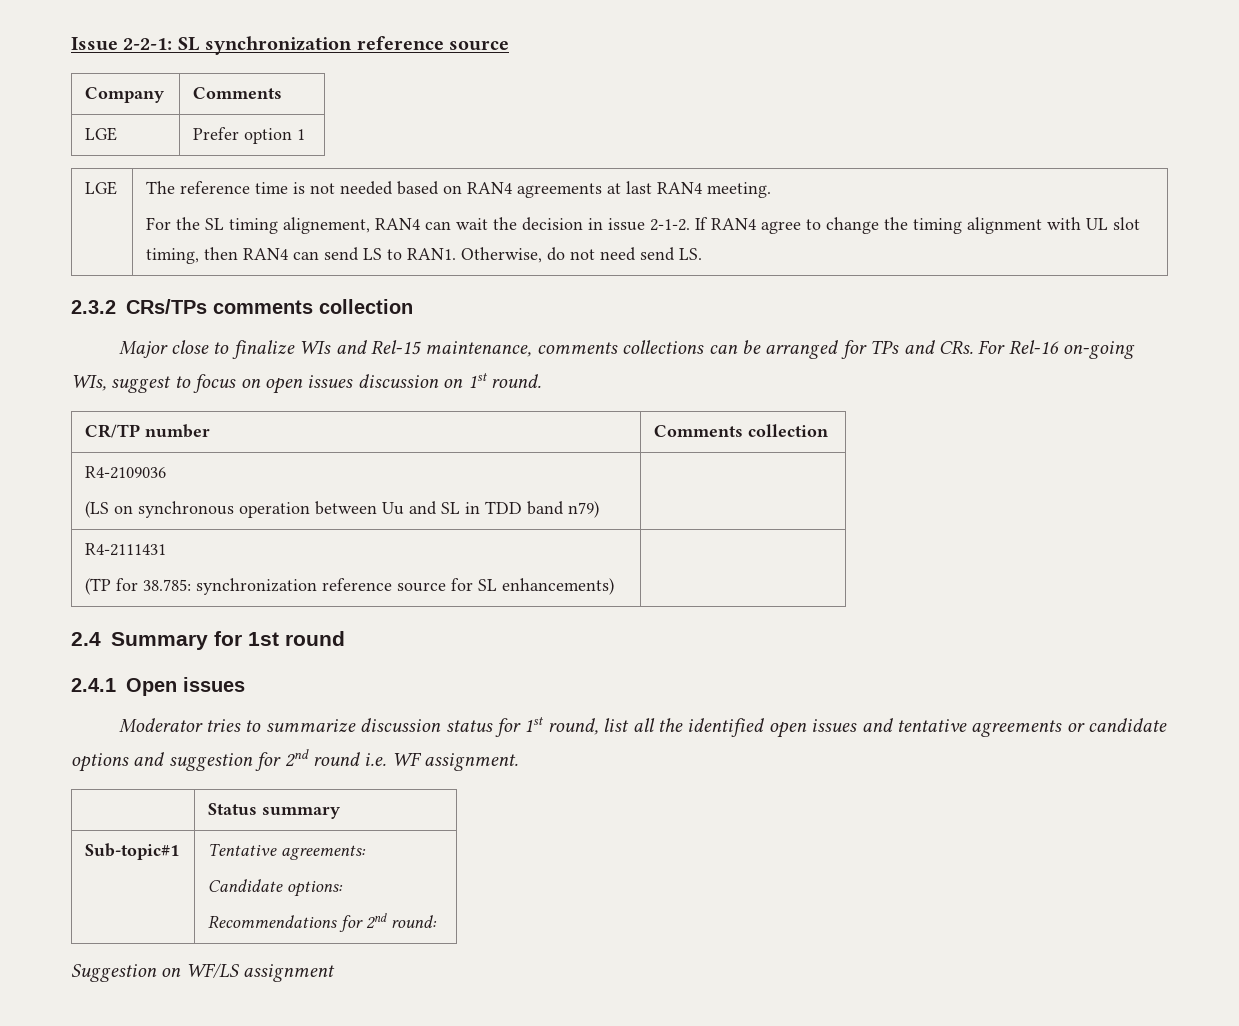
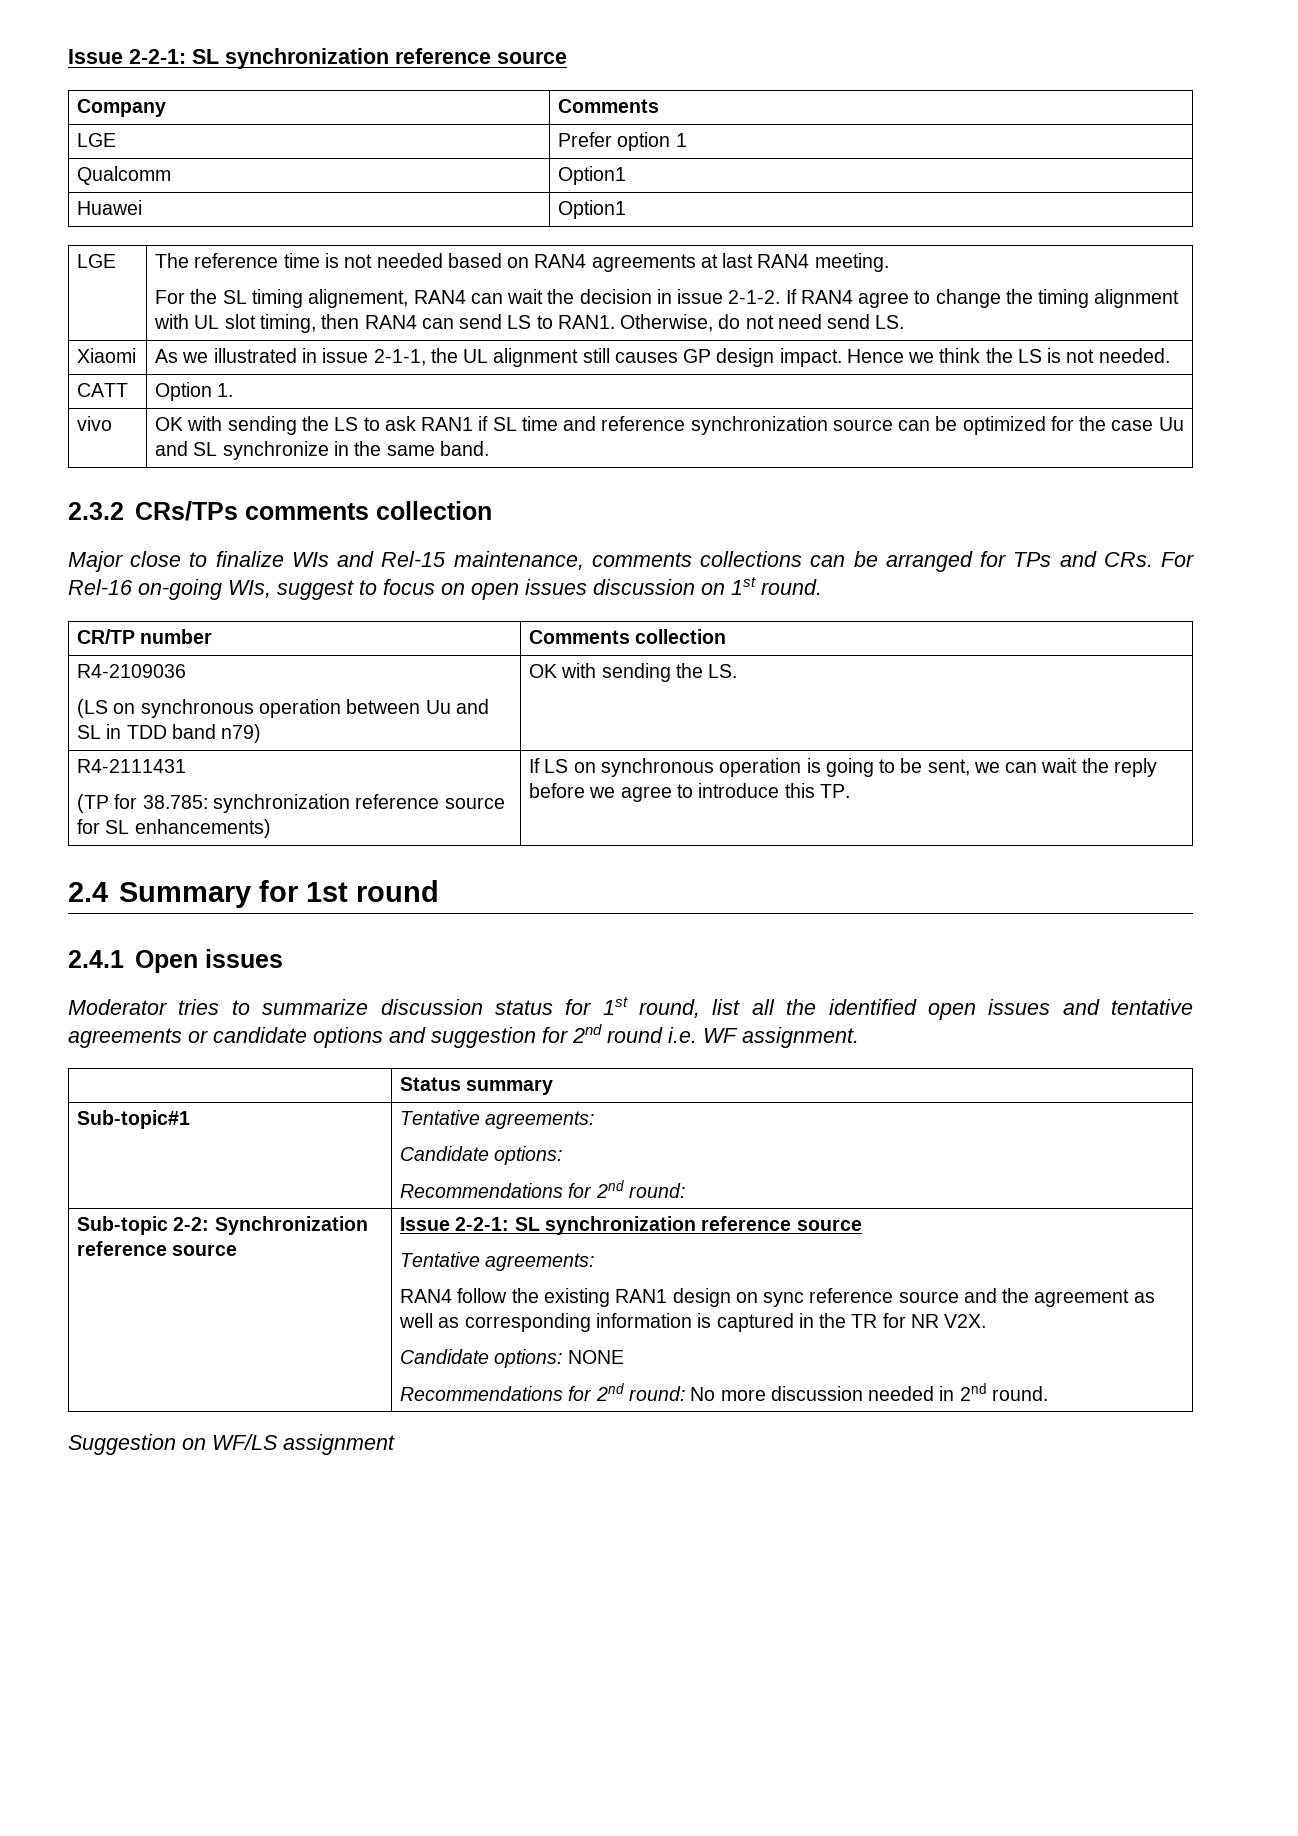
+ Qualcomm | Option1
+ Huawei | Option1
+ Xiaomi | As we illustrated in issue 2-1-1, the UL alignment still causes GP design impact. Hence we think the LS is not needed.
+ CATT | Option 1.
+ vivo | OK with sending the LS to ask RAN1 if SL time and reference synchronization source can be optimized for the case Uu and SL synchronize in the same band.
  R4-2109036
- (LS on synchronous operation between Uu and SL in TDD band n79) |
+ (LS on synchronous operation between Uu and SL in TDD band n79) | OK with sending the LS.
  R4-2111431
- (TP for 38.785: synchronization reference source for SL enhancements) |
+ (TP for 38.785: synchronization reference source for SL enhancements) | If LS on synchronous operation is going to be sent, we can wait the reply before we agree to introduce this TP.
+ Sub-topic 2-2: Synchronization reference source | Issue 2-2-1: SL synchronization reference source
+ Tentative agreements:
+ RAN4 follow the existing RAN1 design on sync reference source and the agreement as well as corresponding information is captured in the TR for NR V2X.
+ Candidate options: NONE
+ Recommendations for 2nd round: No more discussion needed in 2nd round.

